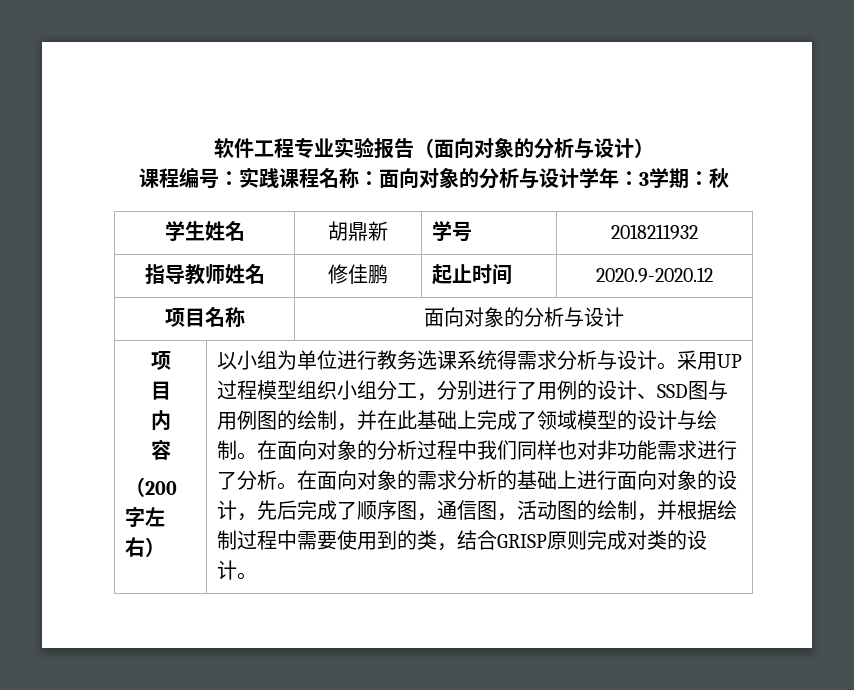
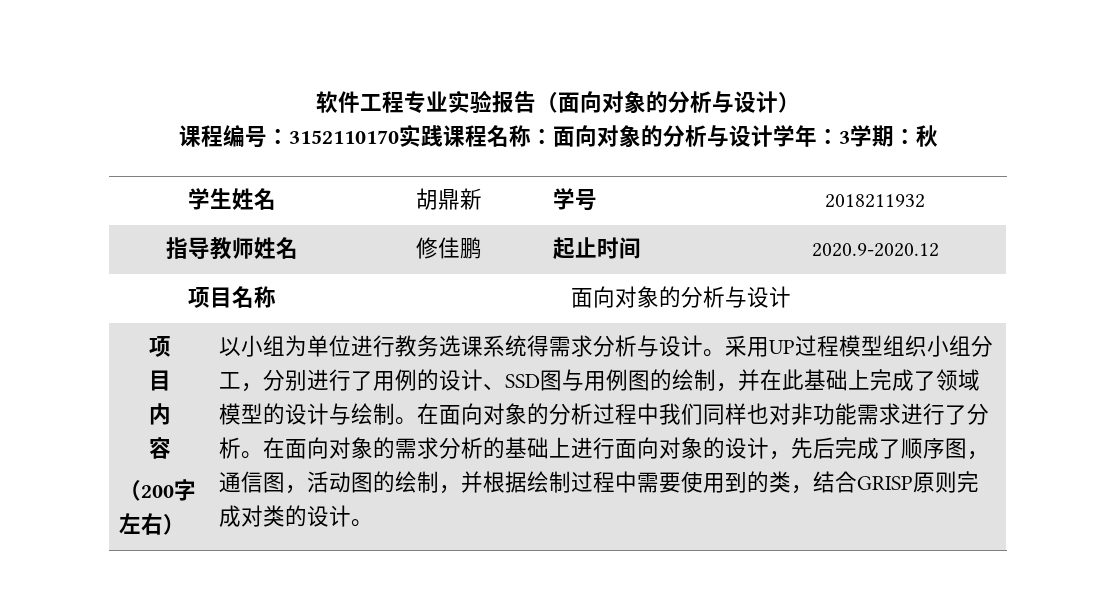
- 课程编号：实践课程名称：面向对象的分析与设计学年：3学期：秋
+ 课程编号：3152110170实践课程名称：面向对象的分析与设计学年：3学期：秋

